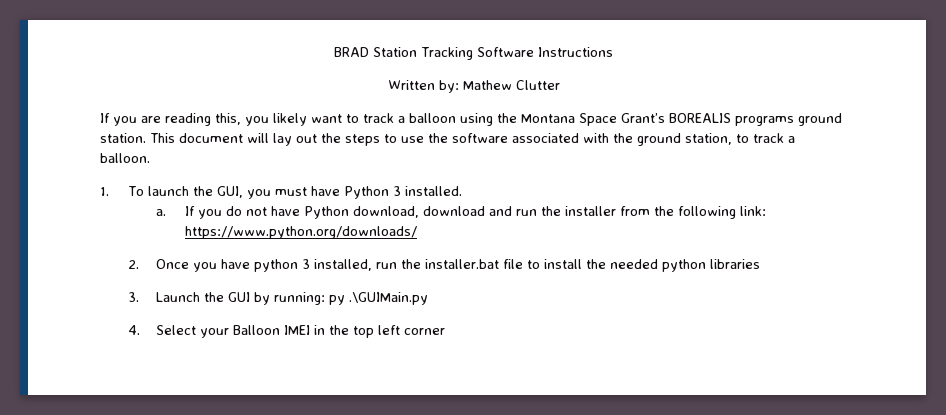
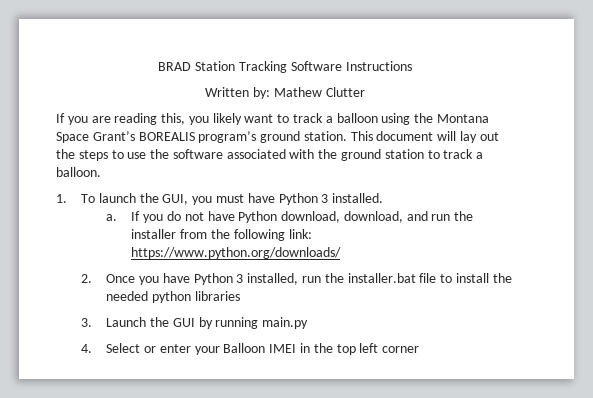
- If you are reading this, you likely want to track a balloon using the Montana Space Grant’s BOREALIS programs ground station.
+ If you are reading this, you likely want to track a balloon using the Montana Space Grant’s BOREALIS program’s ground station.
- This document will lay out the steps to use the software associated with the ground station, to track a balloon.
+ This document will lay out the steps to use the software associated with the ground station to track a balloon.
- If you do not have Python download, download and run the installer from the following link: https://www.python.org/downloads/
+ If you do not have Python download, download, and run the installer from the following link: https://www.python.org/downloads/
- 2. Once you have python 3 installed, run the installer.bat file to install the needed python libraries
+ 2. Once you have Python 3 installed, run the installer.bat file to install the needed python libraries
- 3. Launch the GUI by running: py .\GUIMain.py
+ 3. Launch the GUI by running main.py
- 4. Select your Balloon IMEI in the top left corner
+ 4. Select or enter your Balloon IMEI in the top left corner

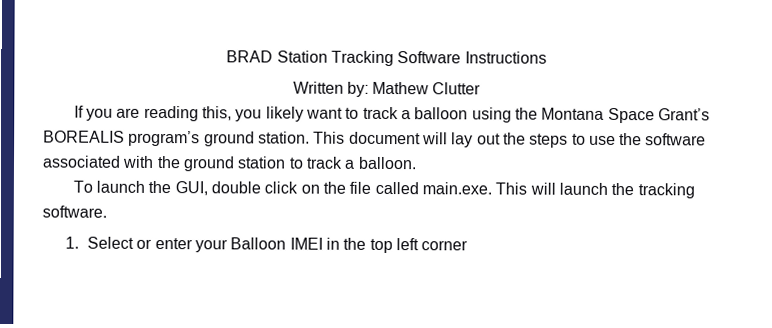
- 1. To launch the GUI, you must have Python 3 installed.
- a. If you do not have Python download, download, and run the installer from the following link: https://www.python.org/downloads/
- 2. Once you have Python 3 installed, run the installer.bat file to install the needed python libraries
- 3. Launch the GUI by running main.py
- 4. Select or enter your Balloon IMEI in the top left corner
+ To launch the GUI, double click on the file called main.exe. This will launch the tracking software.
+ 1. Select or enter your Balloon IMEI in the top left corner

